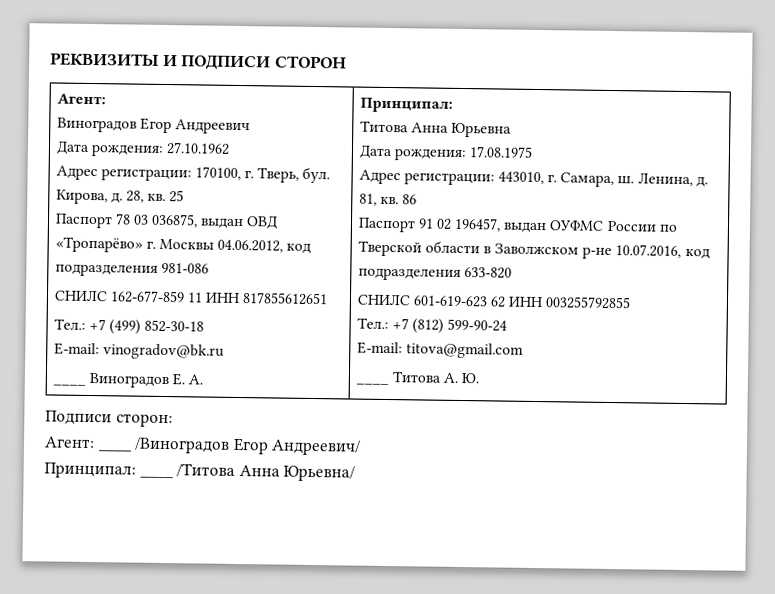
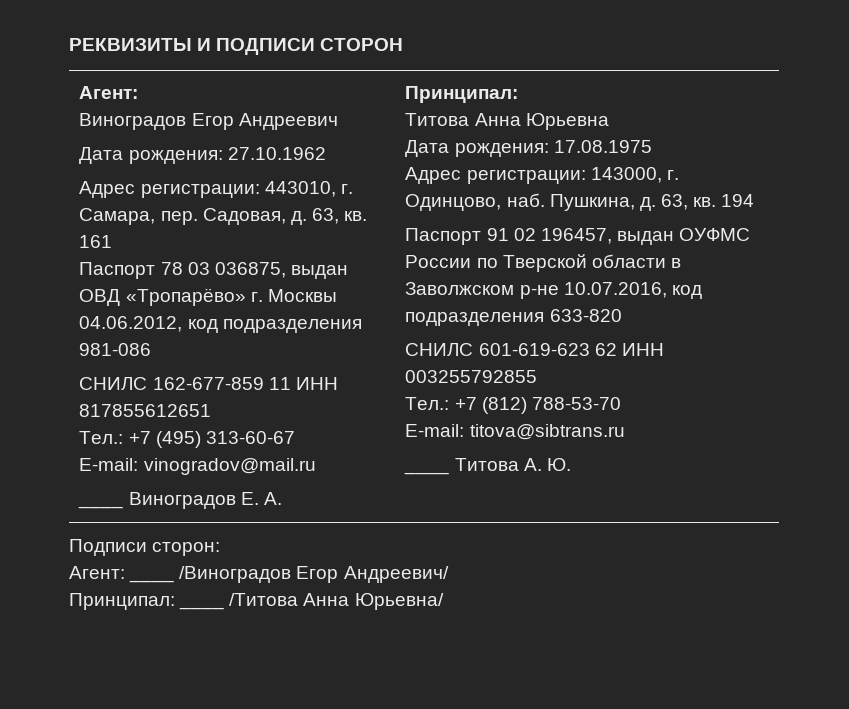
- Адрес регистрации: 170100, г. Тверь, бул. Кирова, д. 28, кв. 25
+ Адрес регистрации: 443010, г. Самара, пер. Садовая, д. 63, кв. 161
- Тел.: +7 (499) 852-30-18
- E-mail: vinogradov@bk.ru
+ Тел.: +7 (495) 313-60-67
+ E-mail: vinogradov@mail.ru
- Адрес регистрации: 443010, г. Самара, ш. Ленина, д. 81, кв. 86
+ Адрес регистрации: 143000, г. Одинцово, наб. Пушкина, д. 63, кв. 194
- Тел.: +7 (812) 599-90-24
- E-mail: titova@gmail.com
+ Тел.: +7 (812) 788-53-70
+ E-mail: titova@sibtrans.ru

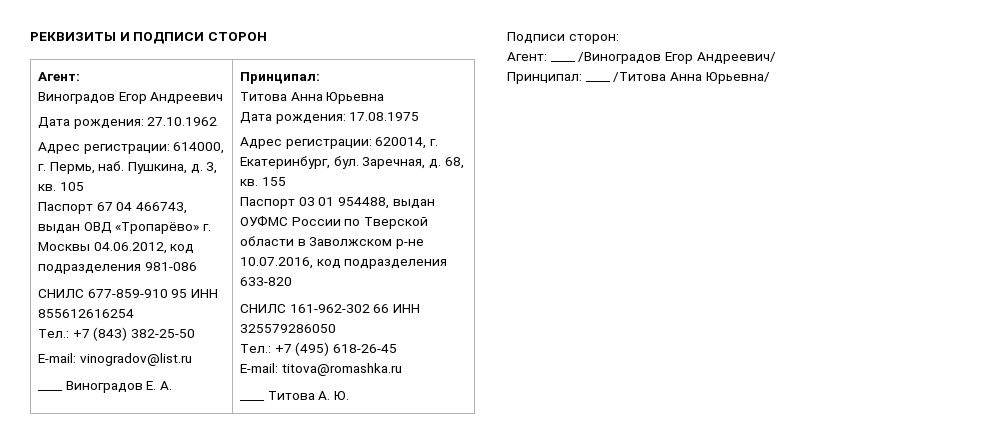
- Адрес регистрации: 443010, г. Самара, пер. Садовая, д. 63, кв. 161
- Паспорт 78 03 036875, выдан ОВД «Тропарёво» г. Москвы 04.06.2012, код подразделения 981-086
+ Адрес регистрации: 614000, г. Пермь, наб. Пушкина, д. 3, кв. 105
+ Паспорт 67 04 466743, выдан ОВД «Тропарёво» г. Москвы 04.06.2012, код подразделения 981-086
- СНИЛС 162-677-859 11 ИНН 817855612651
- Тел.: +7 (495) 313-60-67
- E-mail: vinogradov@mail.ru
+ СНИЛС 677-859-910 95 ИНН 855612616254
+ Тел.: +7 (843) 382-25-50
+ E-mail: vinogradov@list.ru
- Адрес регистрации: 143000, г. Одинцово, наб. Пушкина, д. 63, кв. 194
- Паспорт 91 02 196457, выдан ОУФМС России по Тверской области в Заволжском р-не 10.07.2016, код подразделения 633-820
+ Адрес регистрации: 620014, г. Екатеринбург, бул. Заречная, д. 68, кв. 155
+ Паспорт 03 01 954488, выдан ОУФМС России по Тверской области в Заволжском р-не 10.07.2016, код подразделения 633-820
- СНИЛС 601-619-623 62 ИНН 003255792855
- Тел.: +7 (812) 788-53-70
- E-mail: titova@sibtrans.ru
+ СНИЛС 161-962-302 66 ИНН 325579286050
+ Тел.: +7 (495) 618-26-45
+ E-mail: titova@romashka.ru

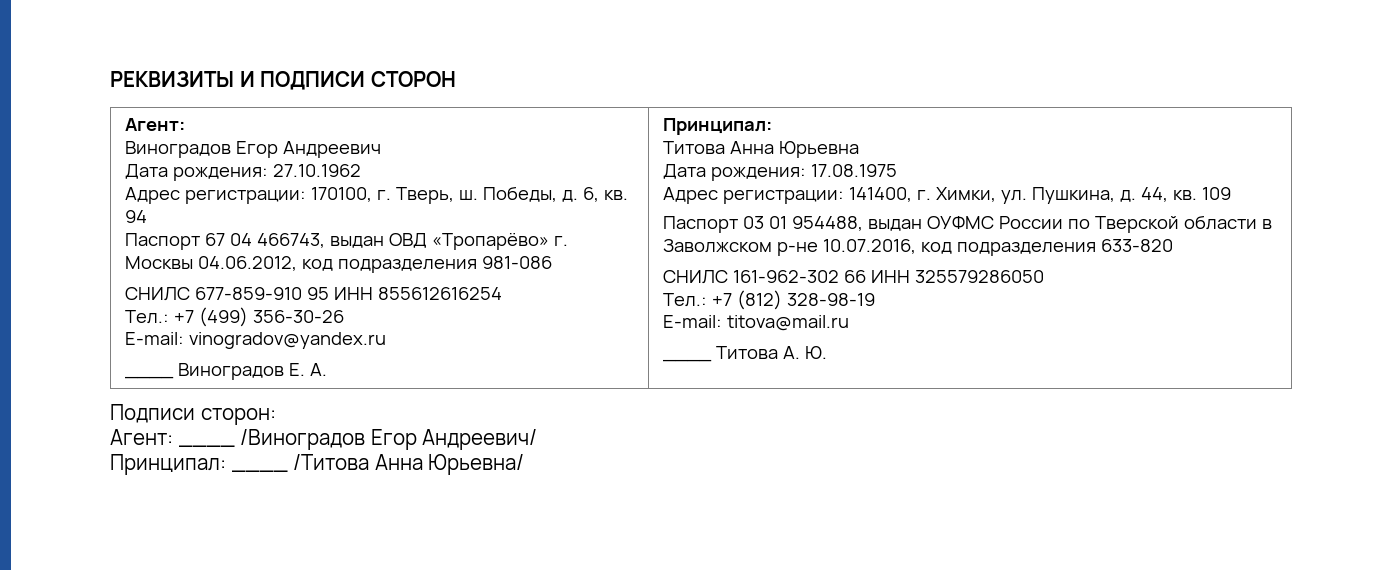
- Адрес регистрации: 614000, г. Пермь, наб. Пушкина, д. 3, кв. 105
+ Адрес регистрации: 170100, г. Тверь, ш. Победы, д. 6, кв. 94
- Тел.: +7 (843) 382-25-50
- E-mail: vinogradov@list.ru
+ Тел.: +7 (499) 356-30-26
+ E-mail: vinogradov@yandex.ru
- Адрес регистрации: 620014, г. Екатеринбург, бул. Заречная, д. 68, кв. 155
+ Адрес регистрации: 141400, г. Химки, ул. Пушкина, д. 44, кв. 109
- Тел.: +7 (495) 618-26-45
- E-mail: titova@romashka.ru
+ Тел.: +7 (812) 328-98-19
+ E-mail: titova@mail.ru

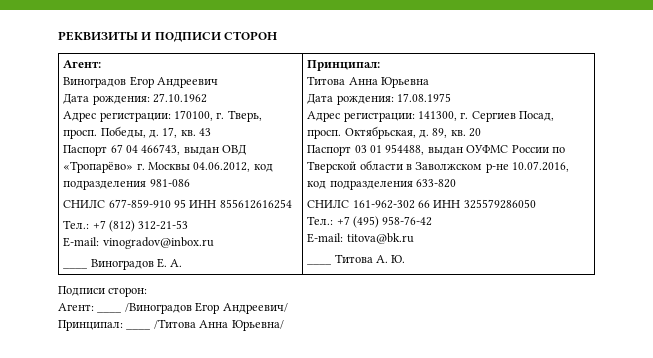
- Адрес регистрации: 170100, г. Тверь, ш.
+ Адрес регистрации: 170100, г. Тверь, просп.
- 6, кв. 94
+ 17, кв. 43
- Тел.: +7 (499) 356-30-26
- E-mail: vinogradov@yandex.ru
+ Тел.: +7 (812) 312-21-53
+ E-mail: vinogradov@inbox.ru
- Адрес регистрации: 141400, г. Химки, ул. Пушкина, д. 44, кв. 109
+ Адрес регистрации: 141300, г. Сергиев Посад, просп. Октябрьская, д. 89, кв. 20
- Тел.: +7 (812) 328-98-19
- E-mail: titova@mail.ru
+ Тел.: +7 (495) 958-76-42
+ E-mail: titova@bk.ru

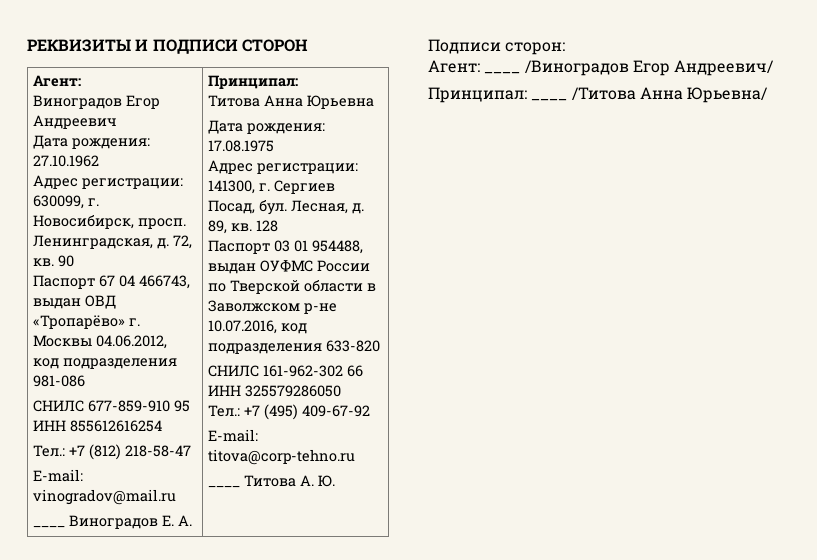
- Адрес регистрации: 170100, г. Тверь, просп. Победы, д. 17, кв. 43
+ Адрес регистрации: 630099, г. Новосибирск, просп. Ленинградская, д. 72, кв. 90
- Тел.: +7 (812) 312-21-53
- E-mail: vinogradov@inbox.ru
+ Тел.: +7 (812) 218-58-47
+ E-mail: vinogradov@mail.ru
- Адрес регистрации: 141300, г. Сергиев Посад, просп. Октябрьская, д.
+ Адрес регистрации: 141300, г. Сергиев Посад, бул. Лесная, д.
- 20
+ 128
- Тел.: +7 (495) 958-76-42
- E-mail: titova@bk.ru
+ Тел.: +7 (495) 409-67-92
+ E-mail: titova@corp-tehno.ru

